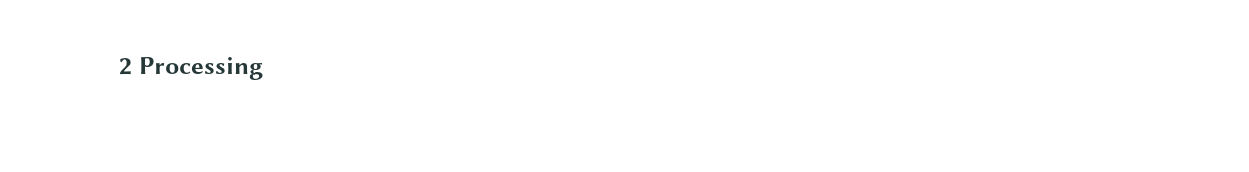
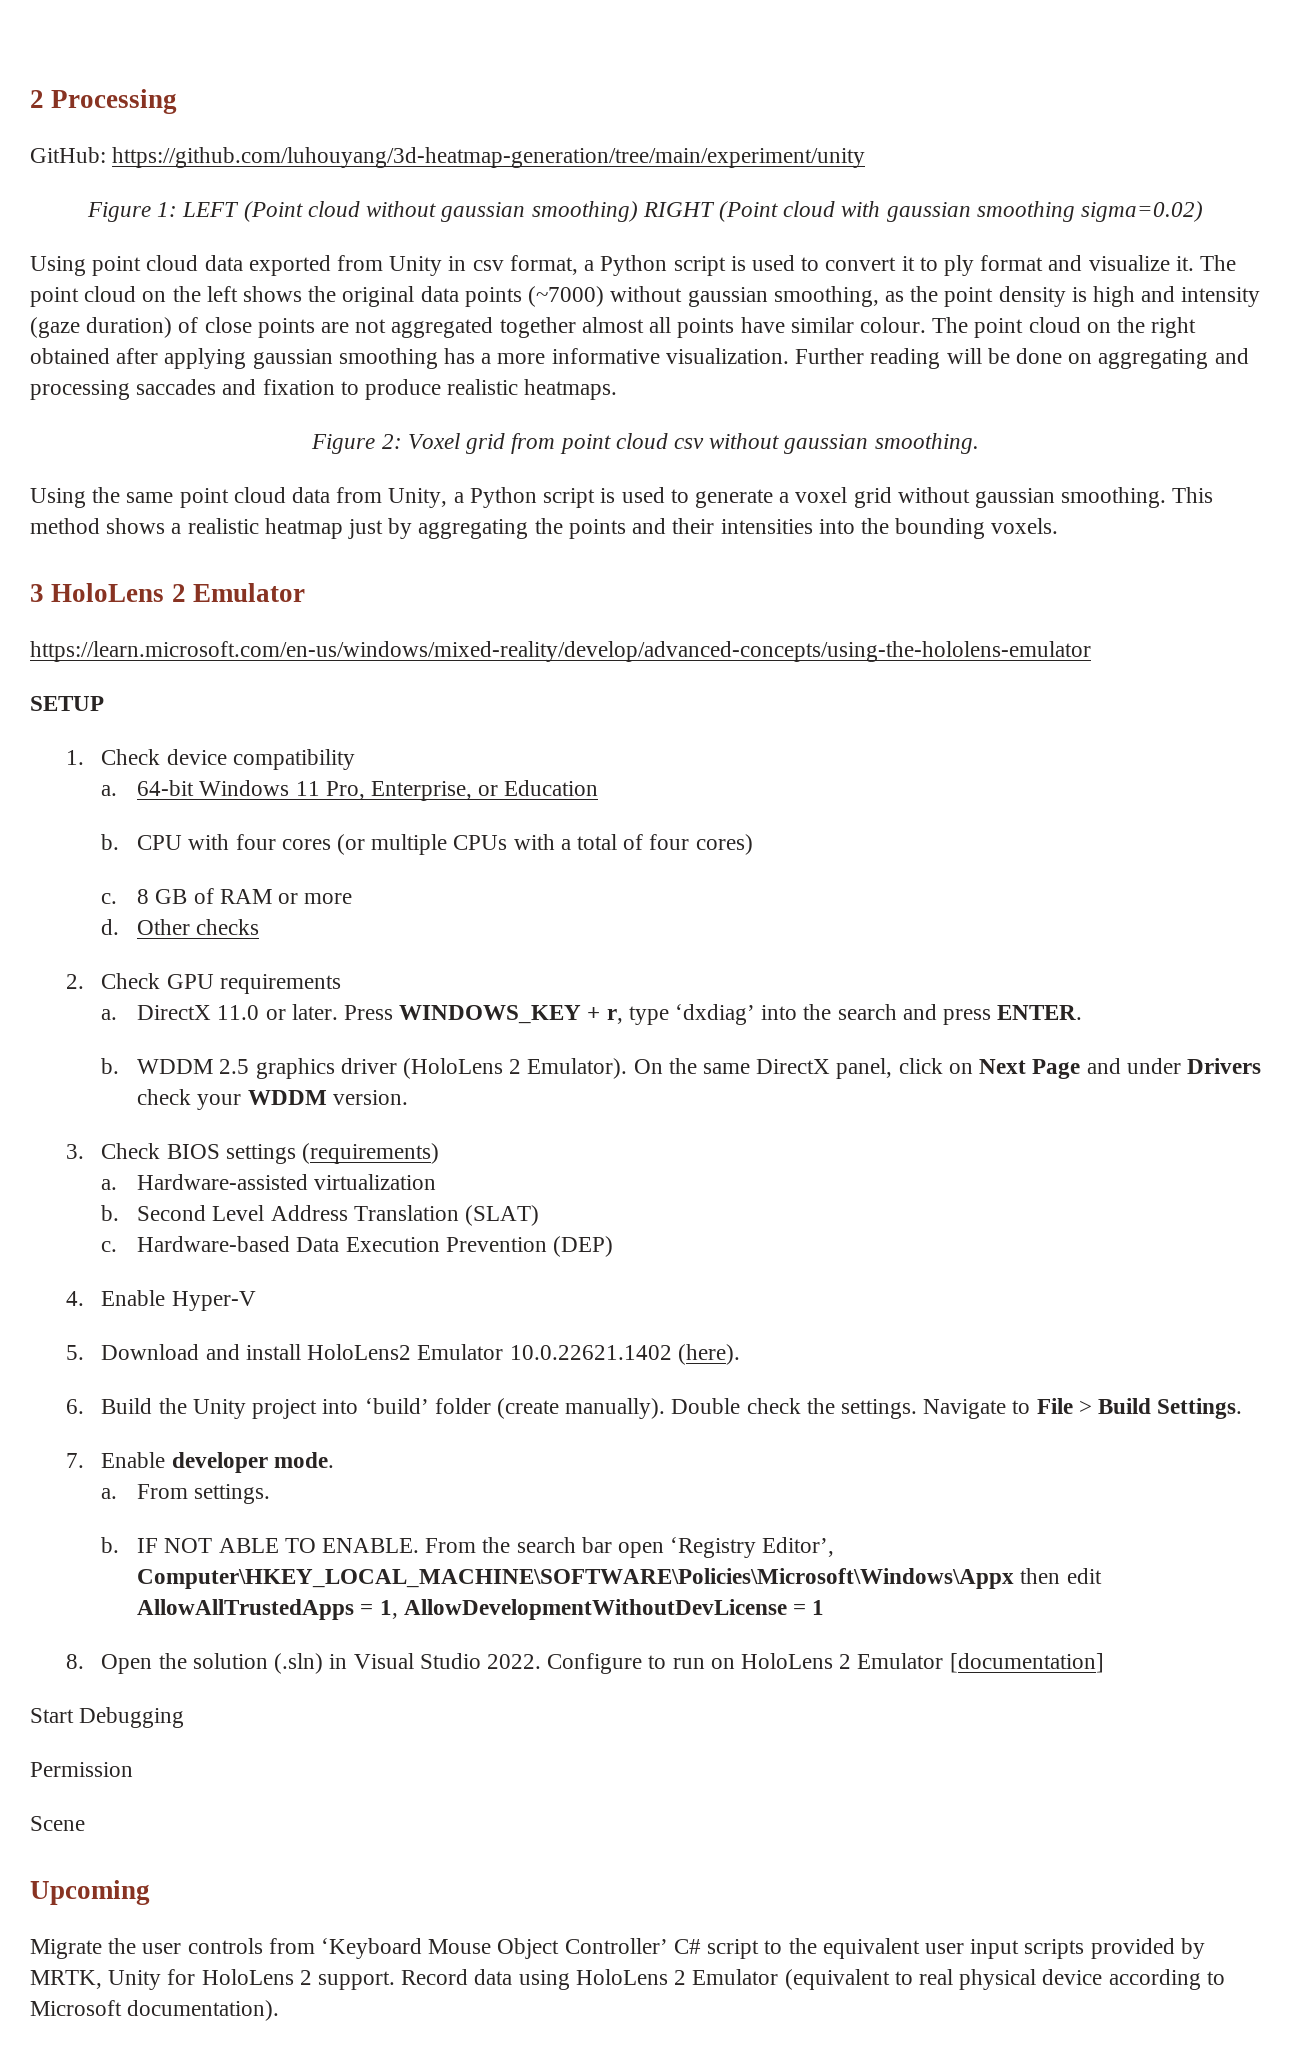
+ GitHub: https://github.com/luhouyang/3d-heatmap-generation/tree/main/experiment/unity
+ Figure 1: LEFT (Point cloud without gaussian smoothing) RIGHT (Point cloud with gaussian smoothing sigma=0.02)
+ Using point cloud data exported from Unity in csv format, a Python script is used to convert it to ply format and visualize it. The point cloud on the left shows the original data points (~7000) without gaussian smoothing, as the point density is high and intensity (gaze duration) of close points are not aggregated together almost all points have similar colour. The point cloud on the right obtained after applying gaussian smoothing has a more informative visualization. Further reading will be done on aggregating and processing saccades and fixation to produce realistic heatmaps.
+ Figure 2: Voxel grid from point cloud csv without gaussian smoothing.
+ Using the same point cloud data from Unity, a Python script is used to generate a voxel grid without gaussian smoothing. This method shows a realistic heatmap just by aggregating the points and their intensities into the bounding voxels.
+ 3 HoloLens 2 Emulator
+ https://learn.microsoft.com/en-us/windows/mixed-reality/develop/advanced-concepts/using-the-hololens-emulator
+ SETUP
+ 1. Check device compatibility
+ a. 64-bit Windows 11 Pro, Enterprise, or Education
+ b. CPU with four cores (or multiple CPUs with a total of four cores)
+ c. 8 GB of RAM or more
+ d. Other checks
+ 2. Check GPU requirements
+ a. DirectX 11.0 or later. Press WINDOWS_KEY + r, type ‘dxdiag’ into the search and press ENTER.
+ b. WDDM 2.5 graphics driver (HoloLens 2 Emulator). On the same DirectX panel, click on Next Page and under Drivers check your WDDM version.
+ 3. Check BIOS settings (requirements)
+ a. Hardware-assisted virtualization
+ b. Second Level Address Translation (SLAT)
+ c. Hardware-based Data Execution Prevention (DEP)
+ 4. Enable Hyper-V
+ 5. Download and install HoloLens2 Emulator 10.0.22621.1402 (here).
+ 6. Build the Unity project into ‘build’ folder (create manually). Double check the settings. Navigate to File > Build Settings.
+ 7. Enable developer mode.
+ a. From settings.
+ b. IF NOT ABLE TO ENABLE. From the search bar open ‘Registry Editor’, Computer\HKEY_LOCAL_MACHINE\SOFTWARE\Policies\Microsoft\Windows\Appx then edit AllowAllTrustedApps = 1, AllowDevelopmentWithoutDevLicense = 1
+ 8. Open the solution (.sln) in Visual Studio 2022. Configure to run on HoloLens 2 Emulator [documentation]
+ Start Debugging
+ Permission
+ Scene
+ Upcoming
+ Migrate the user controls from ‘Keyboard Mouse Object Controller’ C# script to the equivalent user input scripts provided by MRTK, Unity for HoloLens 2 support. Record data using HoloLens 2 Emulator (equivalent to real physical device according to Microsoft documentation).

